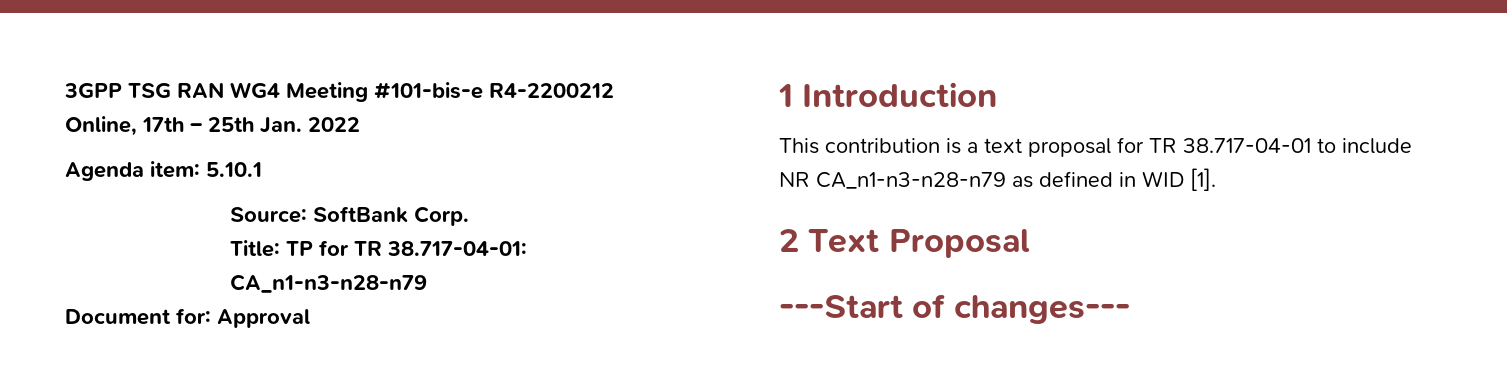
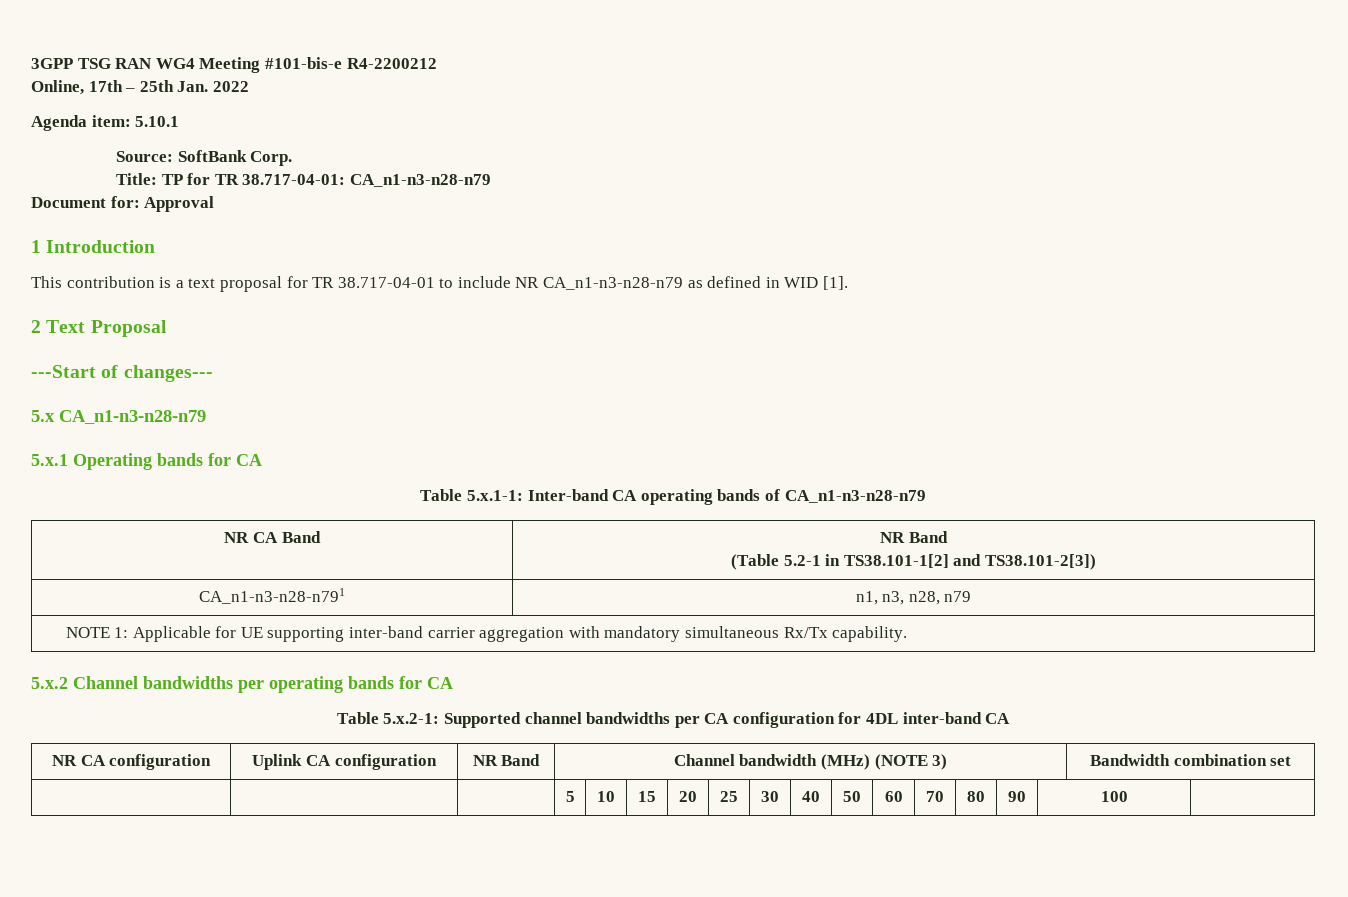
+ 5.x CA_n1-n3-n28-n79
+ 5.x.1 Operating bands for CA
+ Table 5.x.1-1: Inter-band CA operating bands of CA_n1-n3-n28-n79
+ NR CA Band | NR Band
+ (Table 5.2-1 in TS38.101-1[2] and TS38.101-2[3])
+ CA_n1-n3-n28-n791 | n1, n3, n28, n79
+ NOTE 1: Applicable for UE supporting inter-band carrier aggregation with mandatory simultaneous Rx/Tx capability.
+ 5.x.2 Channel bandwidths per operating bands for CA
+ Table 5.x.2-1: Supported channel bandwidths per CA configuration for 4DL inter-band CA
+ NR CA configuration | Uplink CA configuration | NR Band | Channel bandwidth (MHz) (NOTE 3) | Bandwidth combination set
+ | | | 5 | 10 | 15 | 20 | 25 | 30 | 40 | 50 | 60 | 70 | 80 | 90 | 100 |

